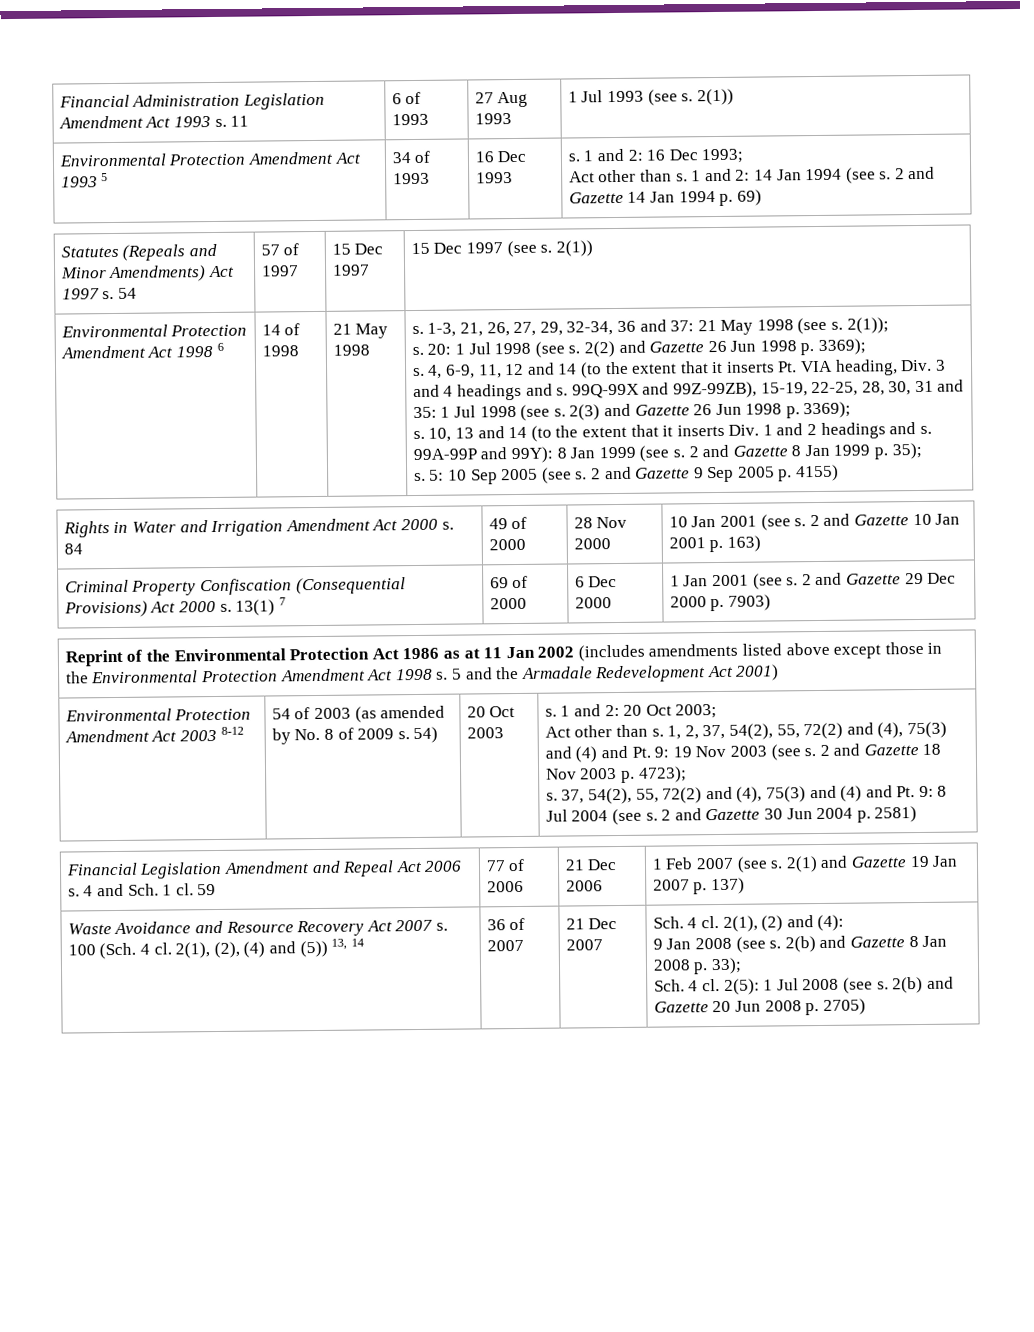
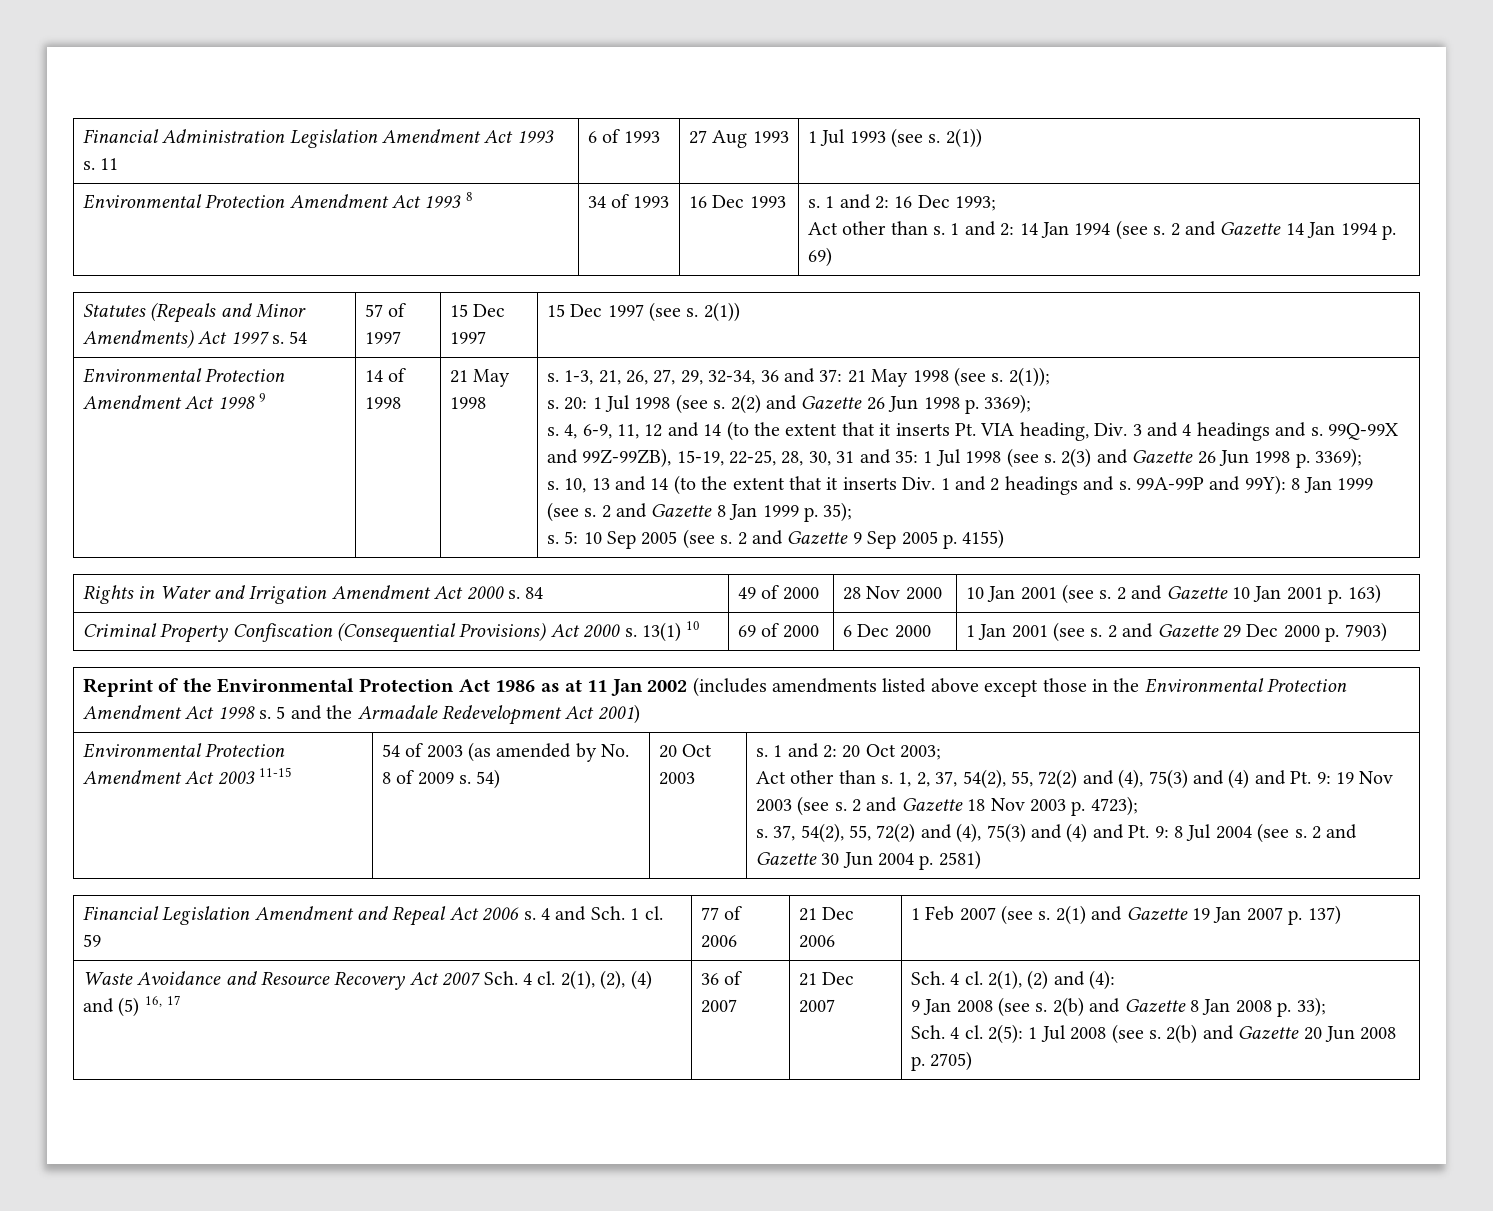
- Environmental Protection Amendment Act 1993 5 | 34 of 1993 | 16 Dec 1993 | s. 1 and 2: 16 Dec 1993;
+ Environmental Protection Amendment Act 1993 8 | 34 of 1993 | 16 Dec 1993 | s. 1 and 2: 16 Dec 1993;
- Environmental Protection Amendment Act 1998 6
+ Environmental Protection Amendment Act 1998 9
- Criminal Property Confiscation (Consequential Provisions) Act 2000 s. 13(1) 7 | 69 of 2000 | 6 Dec 2000 | 1 Jan 2001 (see s. 2 and Gazette 29 Dec 2000 p. 7903)
+ Criminal Property Confiscation (Consequential Provisions) Act 2000 s. 13(1) 10 | 69 of 2000 | 6 Dec 2000 | 1 Jan 2001 (see s. 2 and Gazette 29 Dec 2000 p. 7903)
- Environmental Protection Amendment Act 2003 8-12
+ Environmental Protection Amendment Act 2003 11-15
- Waste Avoidance and Resource Recovery Act 2007 s. 100 (Sch. 4 cl.
+ Waste Avoidance and Resource Recovery Act 2007 Sch. 4 cl.
- 2(1), (2), (4) and (5)) 13, 14
+ 2(1), (2), (4) and (5) 16, 17

